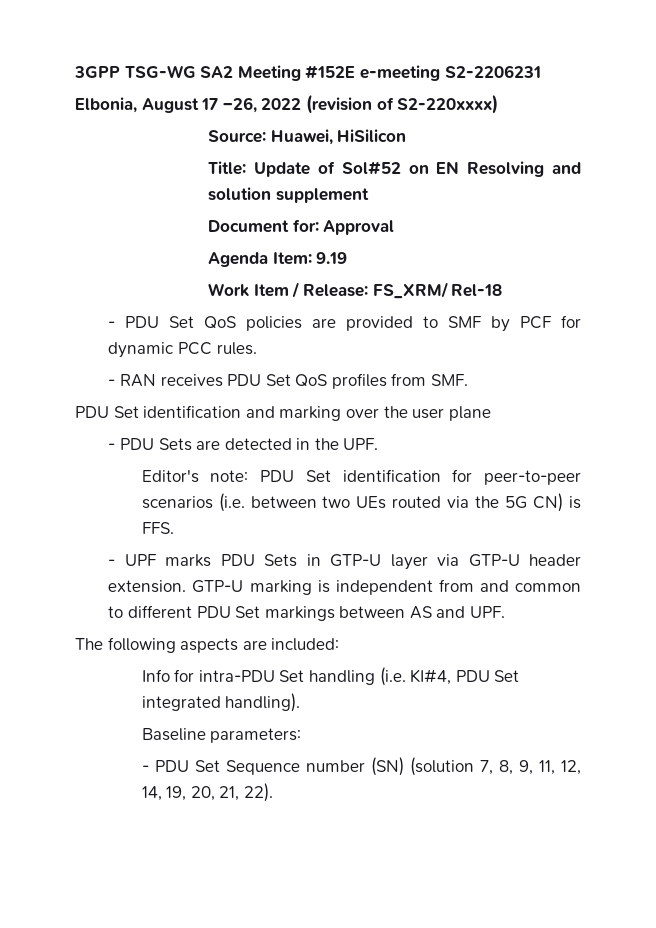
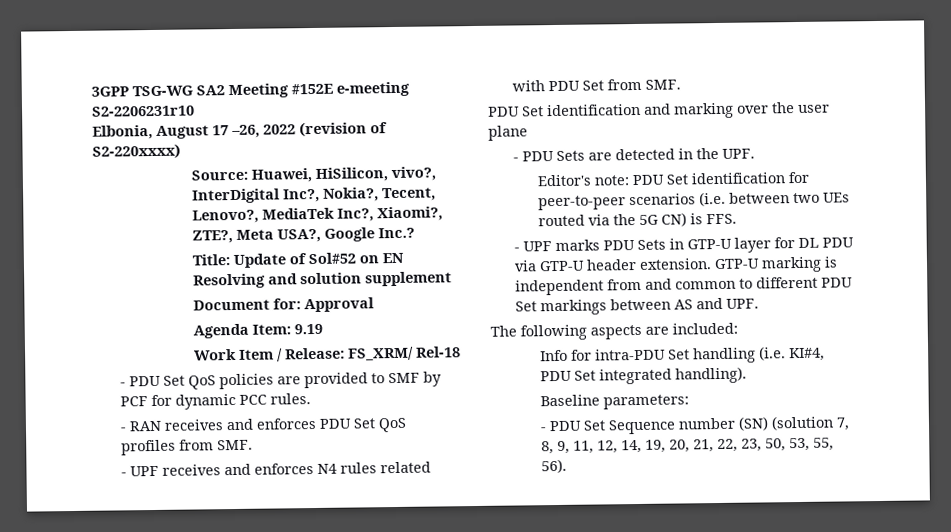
- 3GPP TSG-WG SA2 Meeting #152E e-meeting S2-2206231
+ 3GPP TSG-WG SA2 Meeting #152E e-meeting S2-2206231r10
- Source: Huawei, HiSilicon
+ Source: Huawei, HiSilicon, vivo?, InterDigital Inc?, Nokia?, Tecent, Lenovo?, MediaTek Inc?, Xiaomi?, ZTE?, Meta USA?, Google Inc.?
- - RAN receives PDU Set QoS profiles from SMF.
+ - RAN receives and enforces PDU Set QoS profiles from SMF.
+ - UPF receives and enforces N4 rules related with PDU Set from SMF.
- - UPF marks PDU Sets in GTP-U layer via GTP-U header extension.
+ - UPF marks PDU Sets in GTP-U layer for DL PDU via GTP-U header extension.
- - PDU Set Sequence number (SN) (solution 7, 8, 9, 11, 12, 14, 19, 20, 21, 22).
+ - PDU Set Sequence number (SN) (solution 7, 8, 9, 11, 12, 14, 19, 20, 21, 22, 23, 50, 53, 55, 56).

